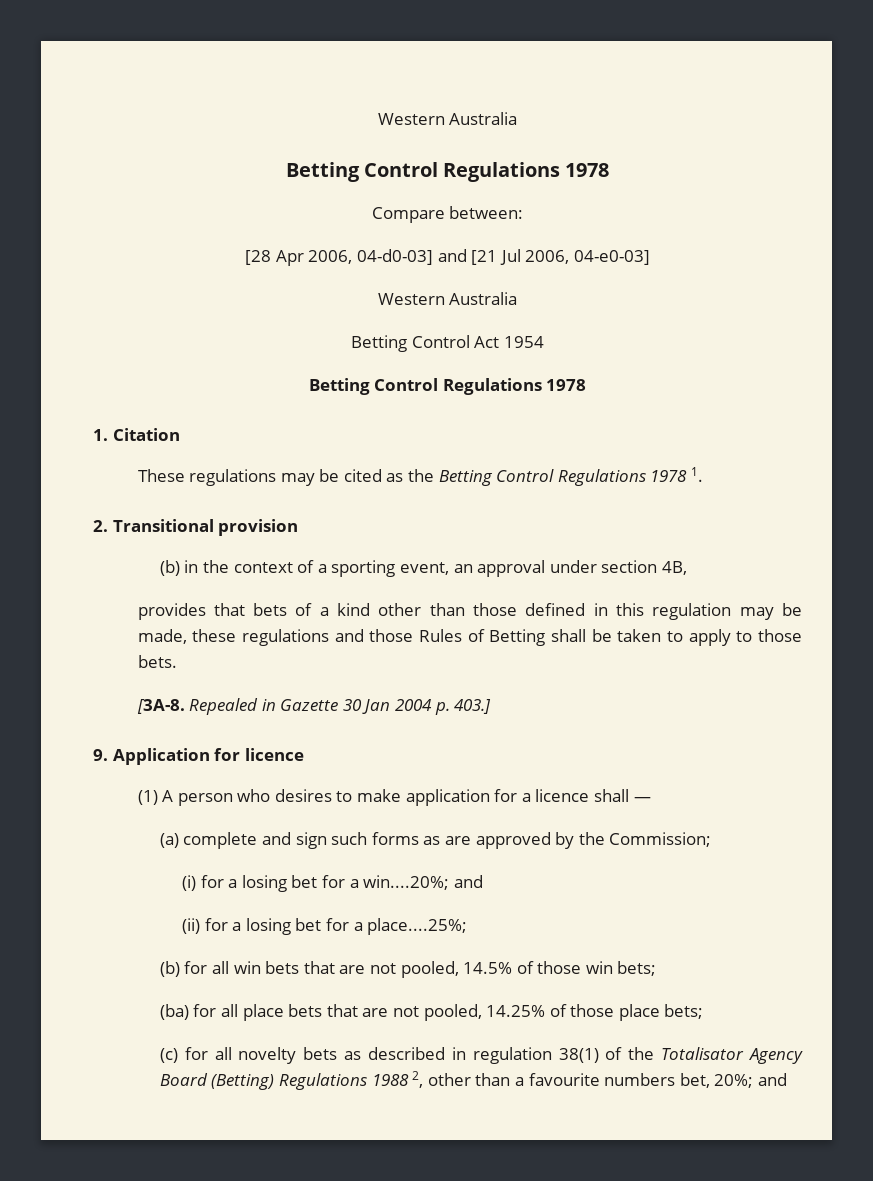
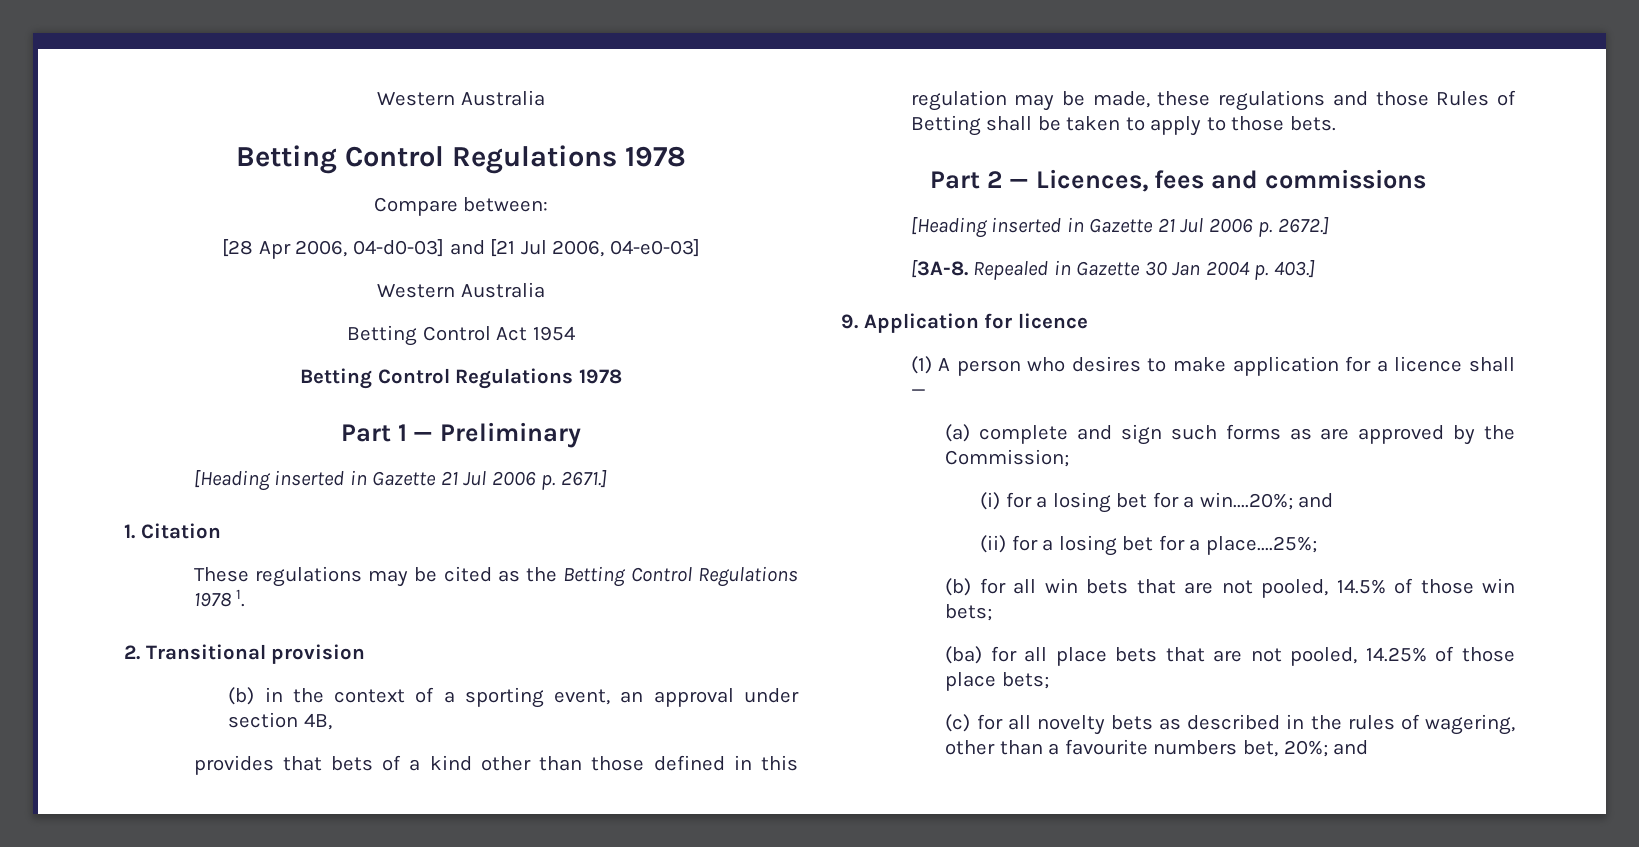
+ Part 1 — Preliminary
+ [Heading inserted in Gazette 21 Jul 2006 p. 2671.]
+ Part 2 — Licences, fees and commissions
+ [Heading inserted in Gazette 21 Jul 2006 p. 2672.]
- (c) for all novelty bets as described in regulation 38(1) of the Totalisator Agency Board (Betting) Regulations 1988 2, other than a favourite numbers bet, 20%; and
+ (c) for all novelty bets as described in the rules of wagering, other than a favourite numbers bet, 20%; and

